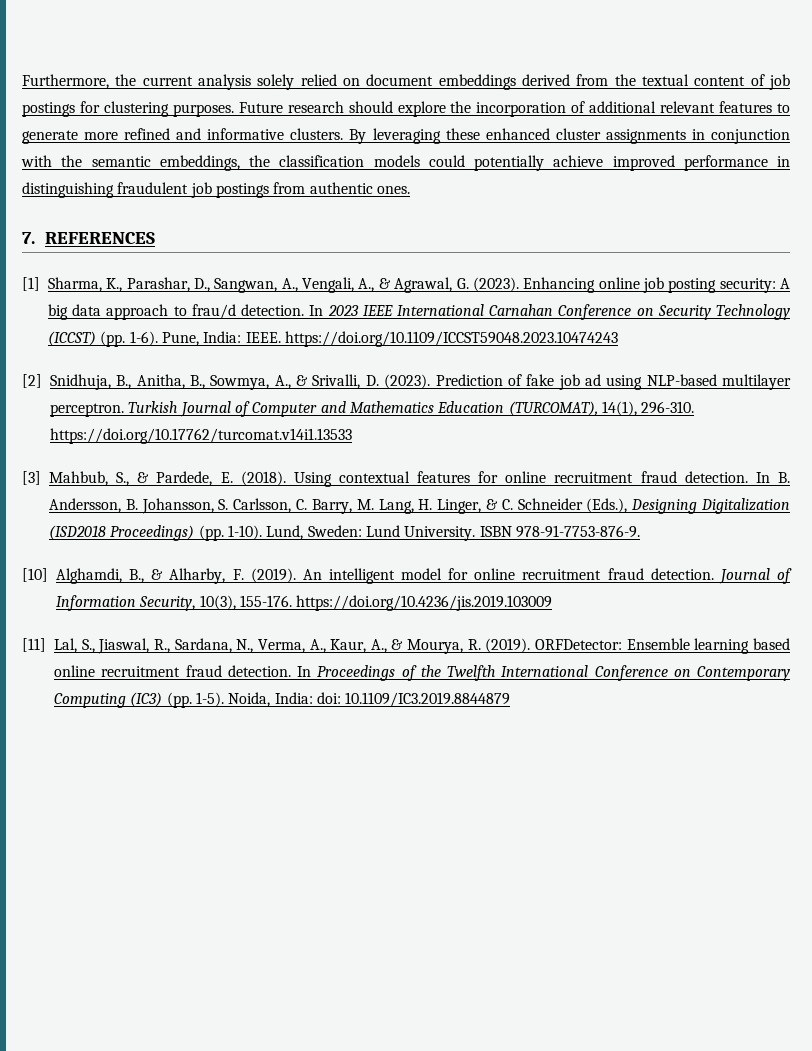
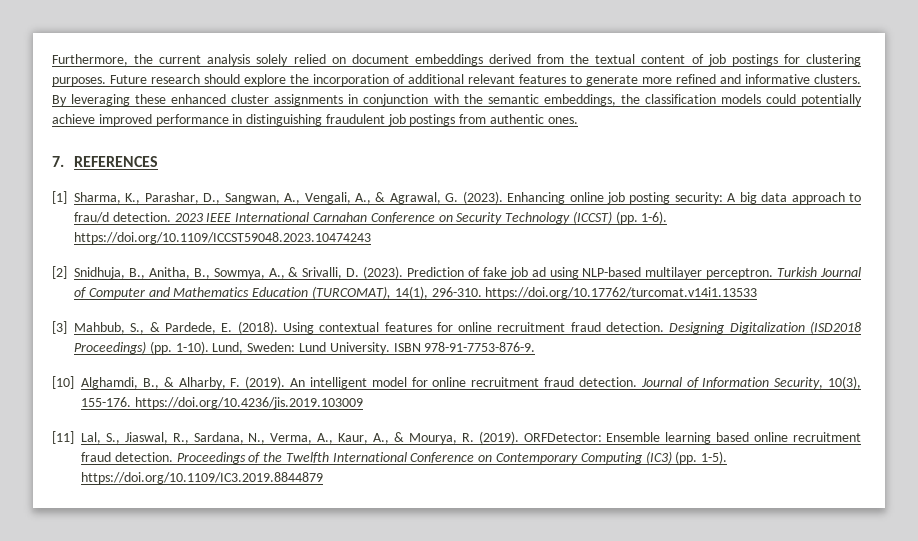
- In 2023 IEEE International Carnahan Conference on Security Technology (ICCST) (pp. 1-6). Pune, India: IEEE. https://doi.org/10.1109/ICCST59048.2023.10474243
+ 2023 IEEE International Carnahan Conference on Security Technology (ICCST) (pp. 1-6). https://doi.org/10.1109/ICCST59048.2023.10474243
- In B. Andersson, B. Johansson, S. Carlsson, C. Barry, M. Lang, H. Linger, & C. Schneider (Eds.), Designing Digitalization (ISD2018 Proceedings) (pp. 1-10).
+ Designing Digitalization (ISD2018 Proceedings) (pp. 1-10).
- In Proceedings of the Twelfth International Conference on Contemporary Computing (IC3) (pp. 1-5). Noida, India: doi: 10.1109/IC3.2019.8844879
+ Proceedings of the Twelfth International Conference on Contemporary Computing (IC3) (pp. 1-5). https://doi.org/10.1109/IC3.2019.8844879

